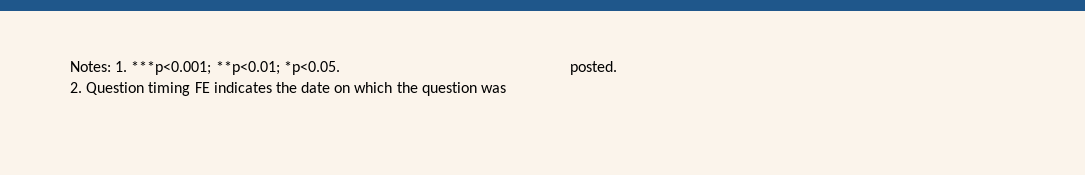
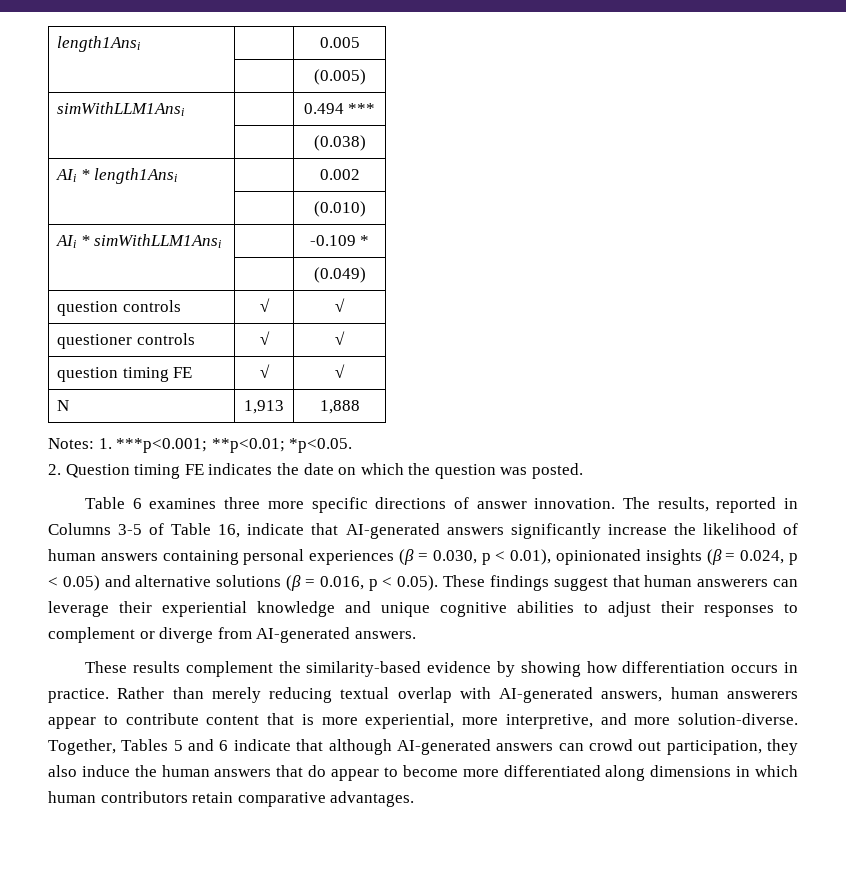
+ length1Ansi | | 0.005
+ | | (0.005)
+ simWithLLM1Ansi | | 0.494 ***
+ | | (0.038)
+ AIi * length1Ansi | | 0.002
+ | | (0.010)
+ AIi * simWithLLM1Ansi | | -0.109 *
+ | | (0.049)
+ question controls | √ | √
+ questioner controls | √ | √
+ question timing FE | √ | √
+ N | 1,913 | 1,888
+ Table 6 examines three more specific directions of answer innovation. The results, reported in Columns 3-5 of Table 16, indicate that AI-generated answers significantly increase the likelihood of human answers containing personal experiences (β = 0.030, p < 0.01), opinionated insights (β = 0.024, p < 0.05) and alternative solutions (β = 0.016, p < 0.05). These findings suggest that human answerers can leverage their experiential knowledge and unique cognitive abilities to adjust their responses to complement or diverge from AI-generated answers.
+ These results complement the similarity-based evidence by showing how differentiation occurs in practice. Rather than merely reducing textual overlap with AI-generated answers, human answerers appear to contribute content that is more experiential, more interpretive, and more solution-diverse. Together, Tables 5 and 6 indicate that although AI-generated answers can crowd out participation, they also induce the human answers that do appear to become more differentiated along dimensions in which human contributors retain comparative advantages.

